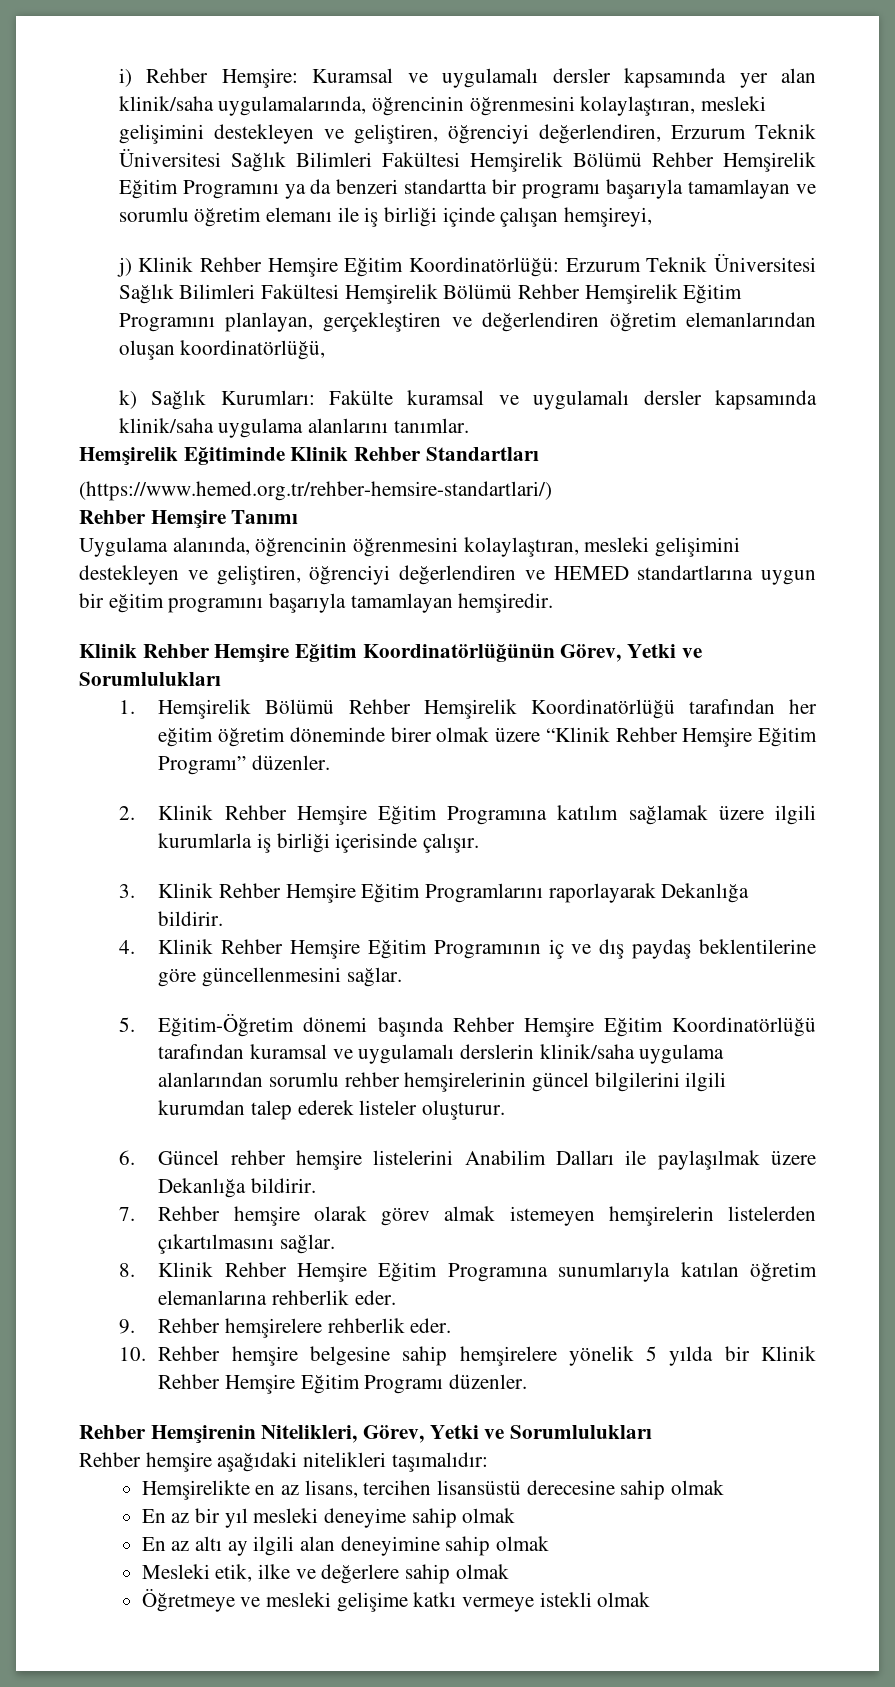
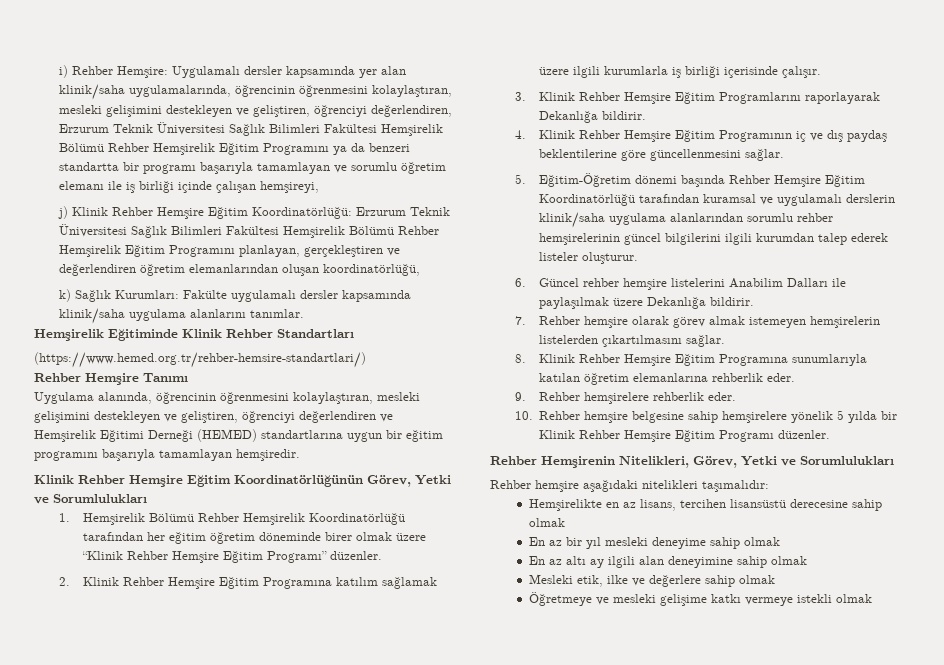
- i) Rehber Hemşire: Kuramsal ve uygulamalı dersler kapsamında yer alan klinik/saha uygulamalarında, öğrencinin öğrenmesini kolaylaştıran, mesleki gelişimini destekleyen ve geliştiren, öğrenciyi değerlendiren, Erzurum Teknik Üniversitesi Sağlık Bilimleri Fakültesi Hemşirelik Bölümü Rehber Hemşirelik Eğitim Programını ya da benzeri standartta bir programı başarıyla tamamlayan ve sorumlu öğretim elemanı ile iş birliği içinde çalışan hemşireyi,
+ i) Rehber Hemşire: Uygulamalı dersler kapsamında yer alan klinik/saha uygulamalarında, öğrencinin öğrenmesini kolaylaştıran, mesleki gelişimini destekleyen ve geliştiren, öğrenciyi değerlendiren, Erzurum Teknik Üniversitesi Sağlık Bilimleri Fakültesi Hemşirelik Bölümü Rehber Hemşirelik Eğitim Programını ya da benzeri standartta bir programı başarıyla tamamlayan ve sorumlu öğretim elemanı ile iş birliği içinde çalışan hemşireyi,
- k) Sağlık Kurumları: Fakülte kuramsal ve uygulamalı dersler kapsamında klinik/saha uygulama alanlarını tanımlar.
+ k) Sağlık Kurumları: Fakülte uygulamalı dersler kapsamında klinik/saha uygulama alanlarını tanımlar.
- Uygulama alanında, öğrencinin öğrenmesini kolaylaştıran, mesleki gelişimini destekleyen ve geliştiren, öğrenciyi değerlendiren ve HEMED standartlarına uygun bir eğitim programını başarıyla tamamlayan hemşiredir.
+ Uygulama alanında, öğrencinin öğrenmesini kolaylaştıran, mesleki gelişimini destekleyen ve geliştiren, öğrenciyi değerlendiren ve Hemşirelik Eğitimi Derneği (HEMED) standartlarına uygun bir eğitim programını başarıyla tamamlayan hemşiredir.

